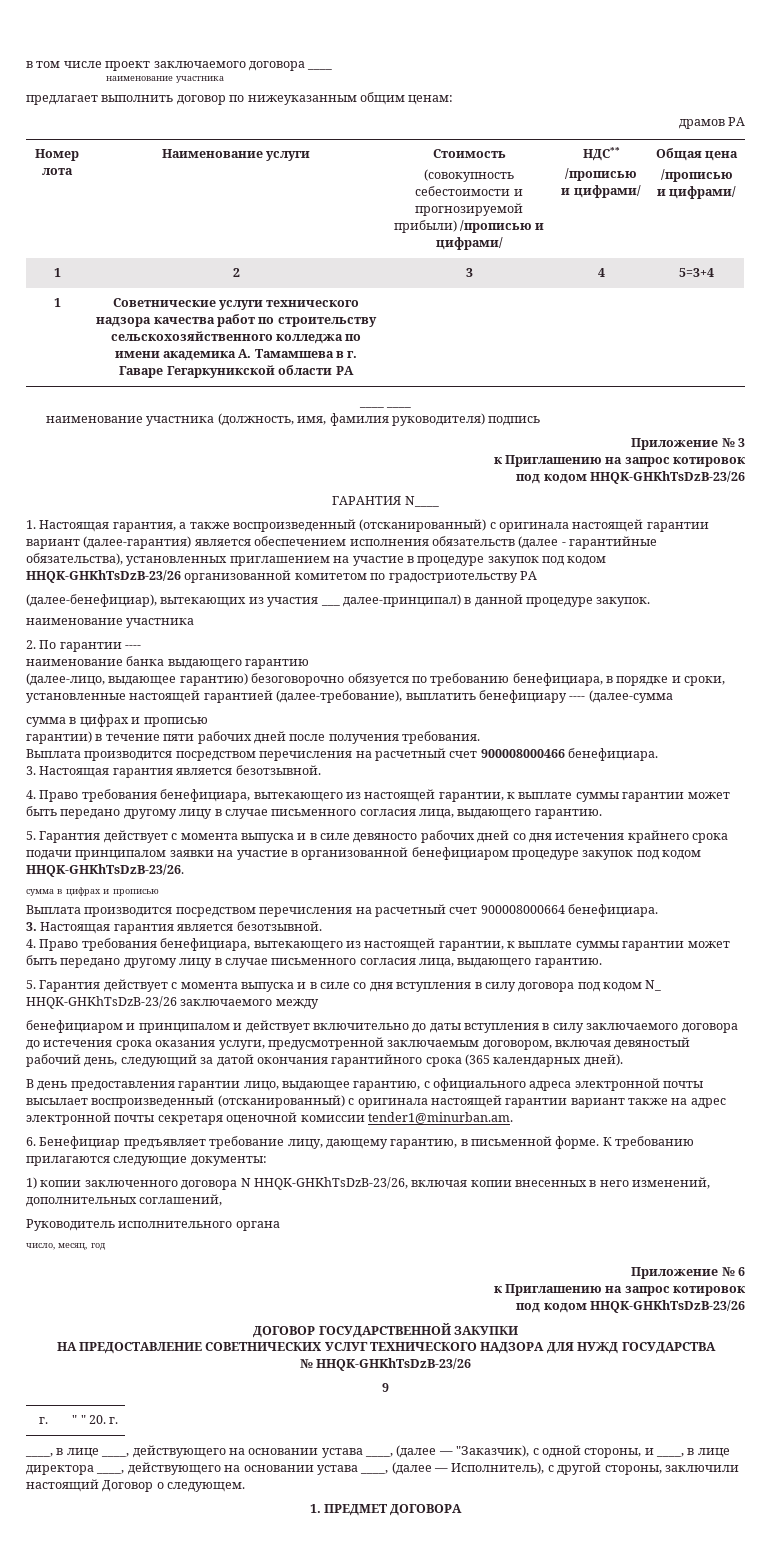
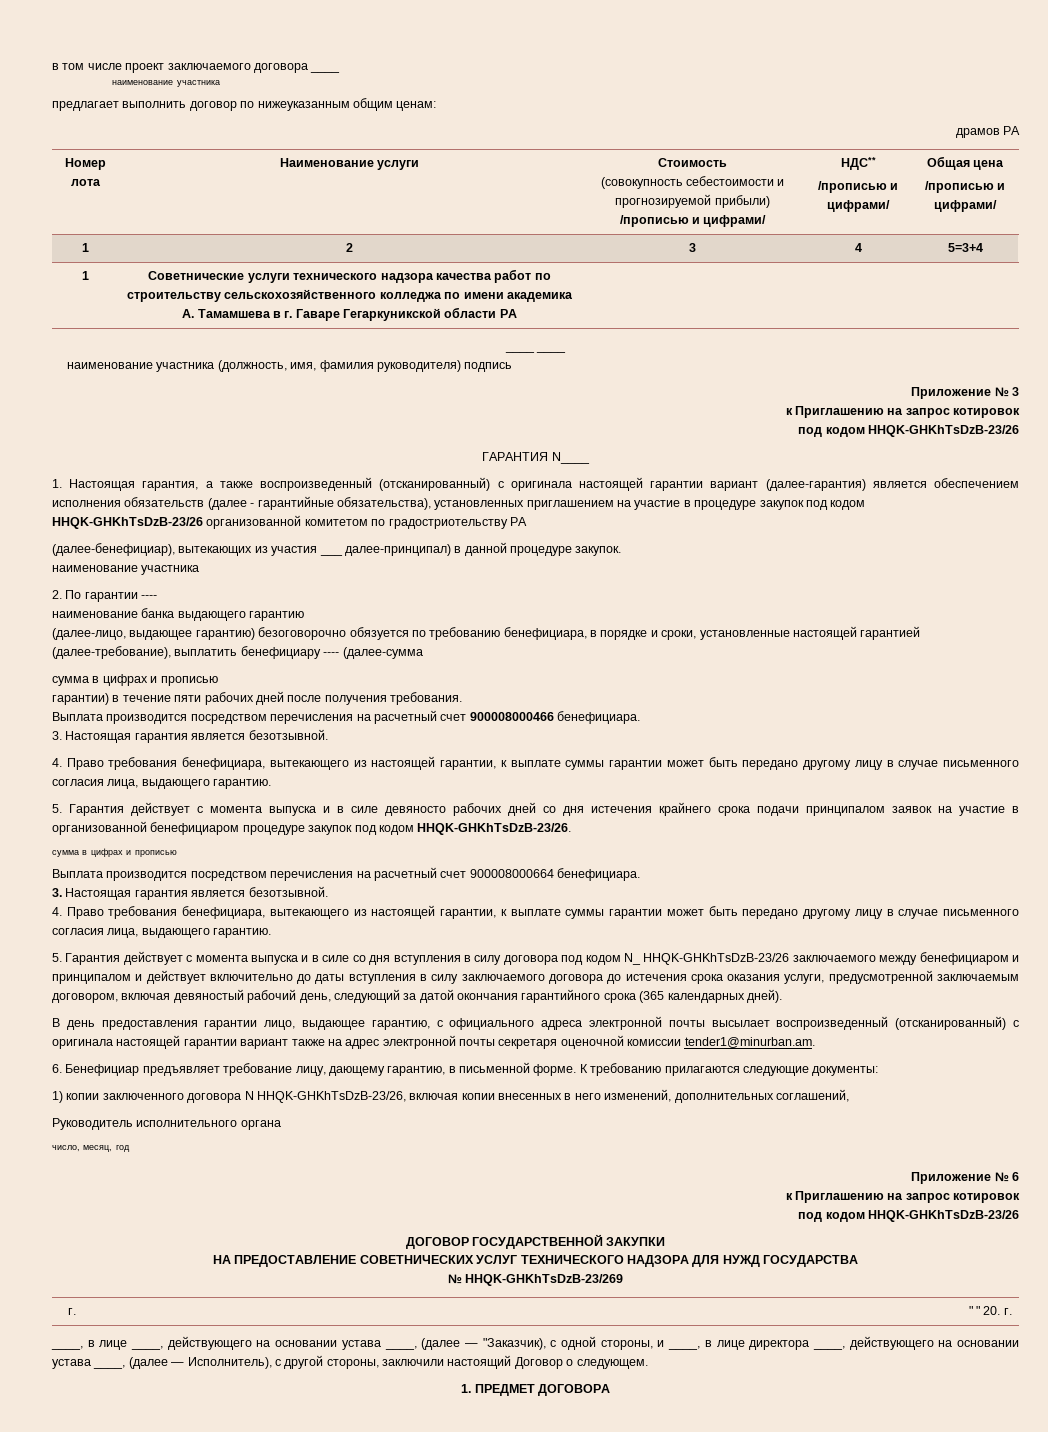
- 5. Гарантия действует с момента выпуска и в силе девяносто рабочих дней со дня истечения крайнего срока подачи принципалом заявки на участие в организованной бенефициаром процедуре закупок под кодом HHQK-GHKhTsDzB-23/26.
+ 5. Гарантия действует с момента выпуска и в силе девяносто рабочих дней со дня истечения крайнего срока подачи принципалом заявок на участие в организованной бенефициаром процедуре закупок под кодом HHQK-GHKhTsDzB-23/26.
- 5. Гарантия действует с момента выпуска и в силе со дня вступления в силу договора под кодом N_ HHQK-GHKhTsDzB-23/26 заключаемого между
- бенефициаром и принципалом и действует включительно до даты вступления в силу заключаемого договора до истечения срока оказания услуги, предусмотренной заключаемым договором, включая девяностый рабочий день, следующий за датой окончания гарантийного срока (365 календарных дней).
+ 5. Гарантия действует с момента выпуска и в силе со дня вступления в силу договора под кодом N_ HHQK-GHKhTsDzB-23/26 заключаемого между бенефициаром и принципалом и действует включительно до даты вступления в силу заключаемого договора до истечения срока оказания услуги, предусмотренной заключаемым договором, включая девяностый рабочий день, следующий за датой окончания гарантийного срока (365 календарных дней).
- № HHQK-GHKhTsDzB-23/26
- 9
+ № HHQK-GHKhTsDzB-23/269

